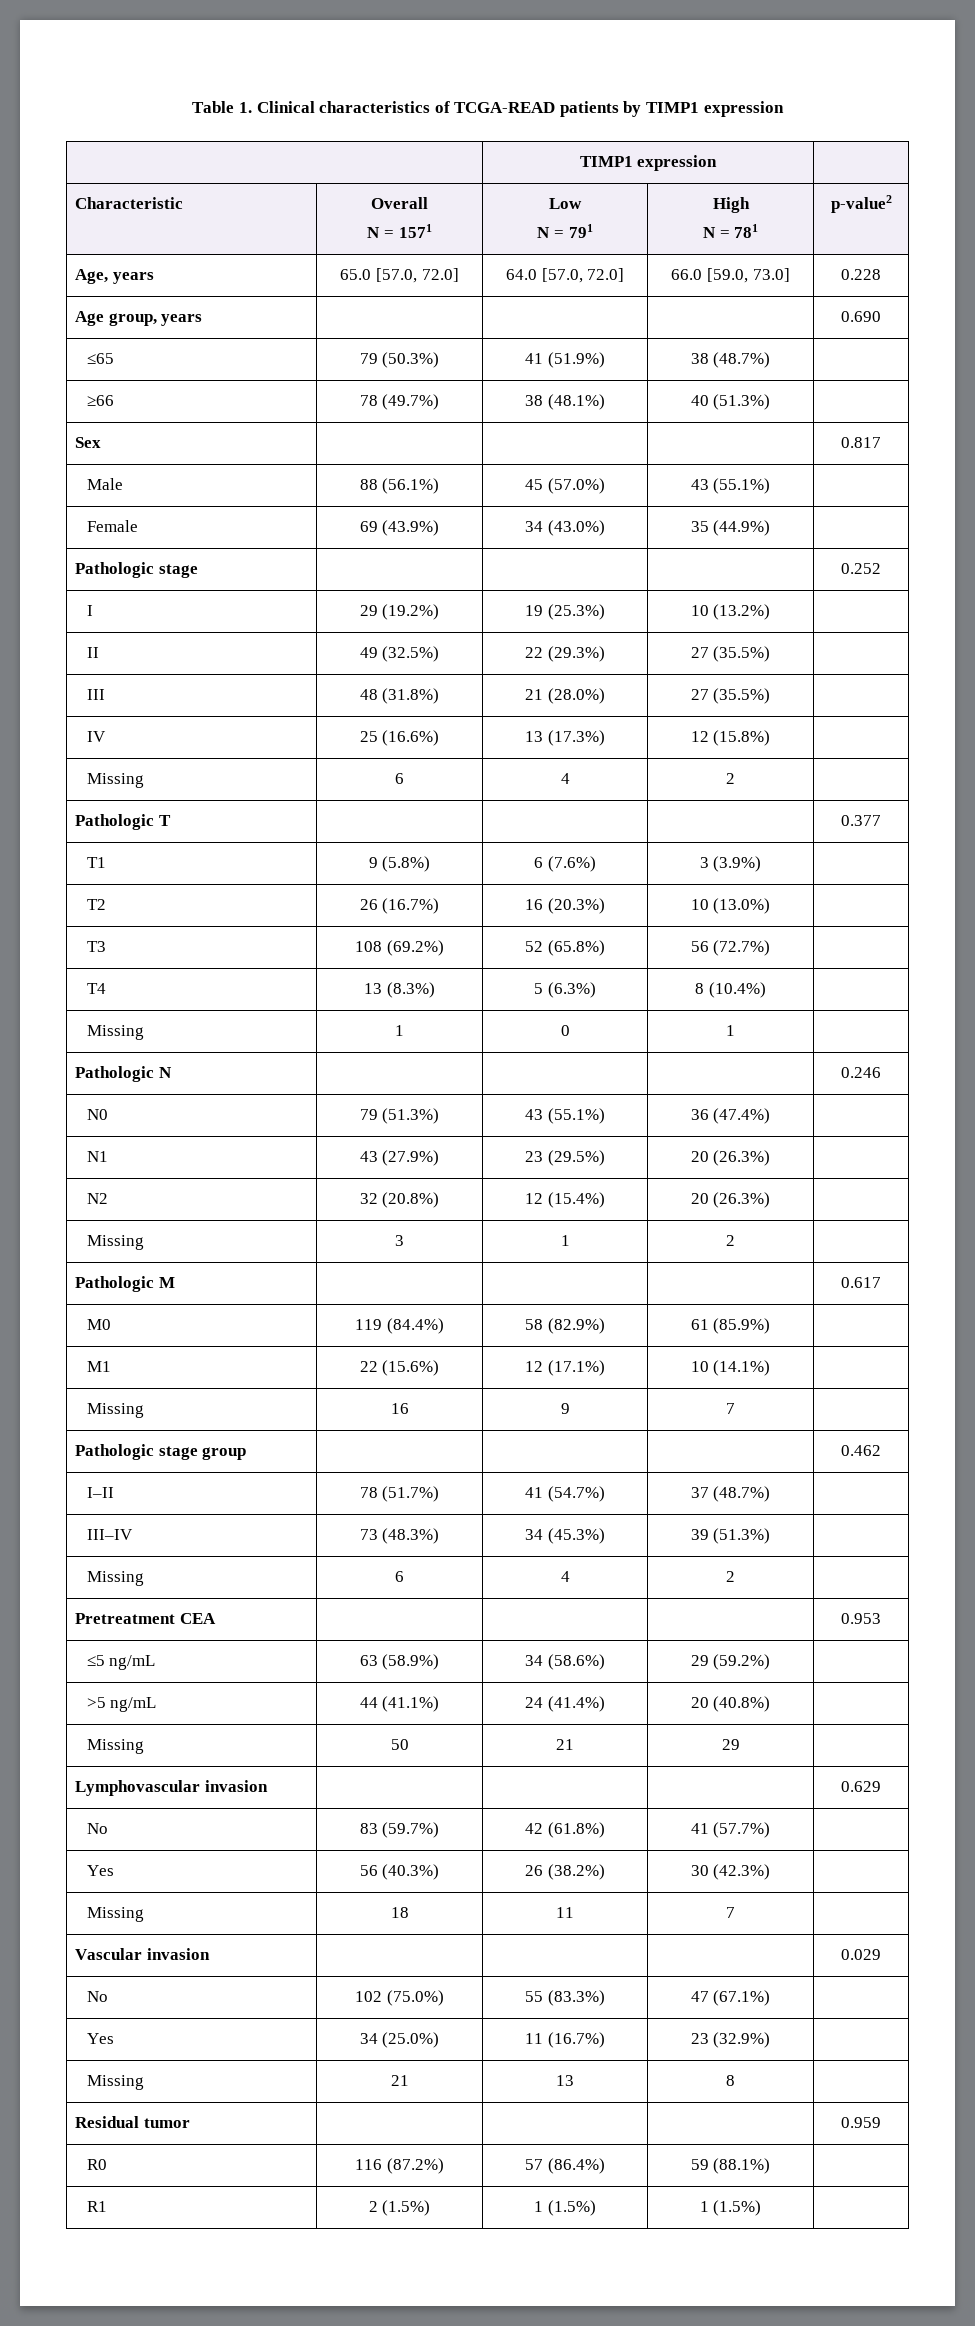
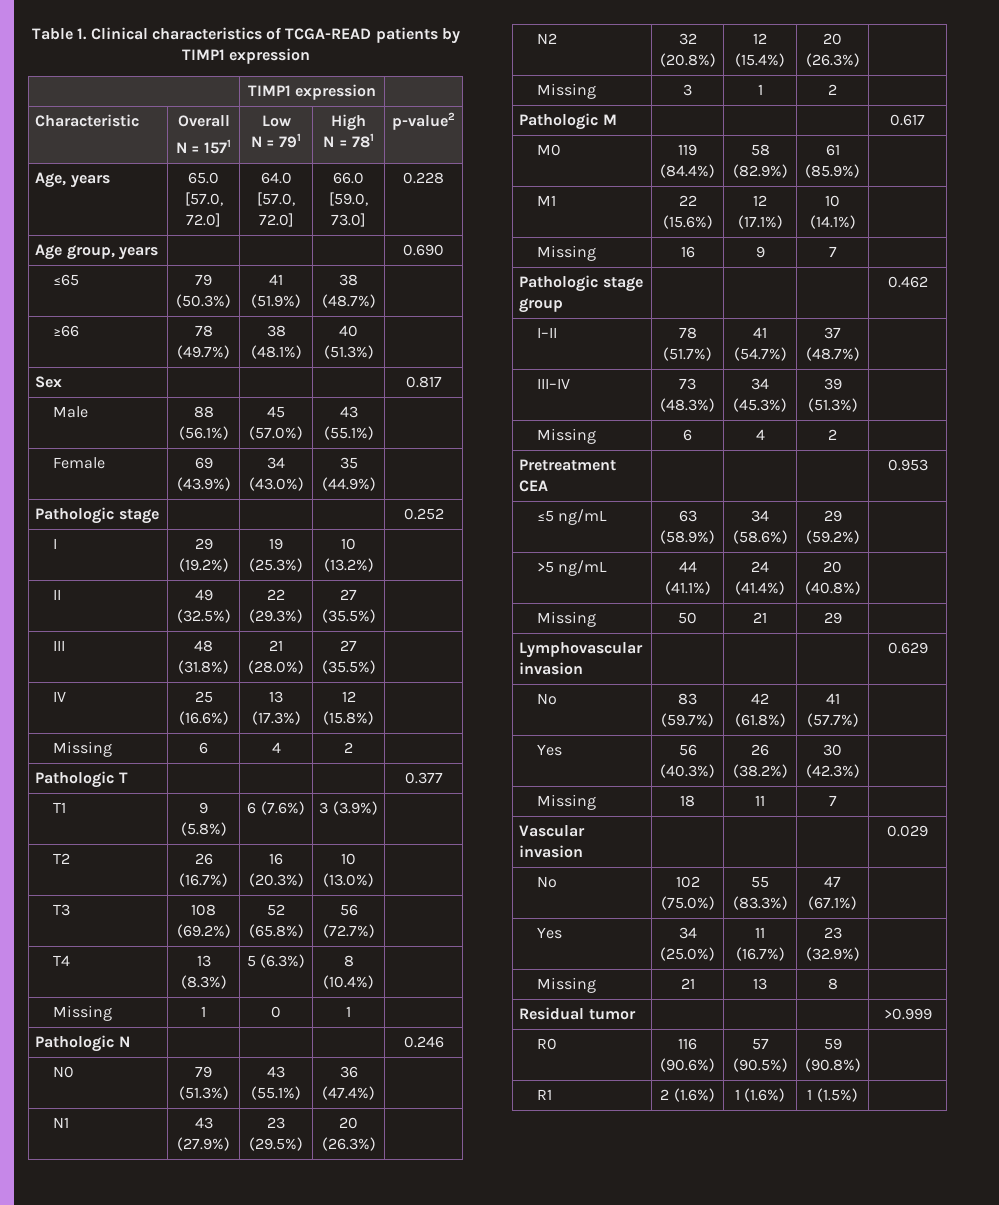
- Residual tumor | | | | 0.959
+ Residual tumor | | | | >0.999
- R0 | 116 (87.2%) | 57 (86.4%) | 59 (88.1%) |
+ R0 | 116 (90.6%) | 57 (90.5%) | 59 (90.8%) |
- R1 | 2 (1.5%) | 1 (1.5%) | 1 (1.5%) |
+ R1 | 2 (1.6%) | 1 (1.6%) | 1 (1.5%) |

